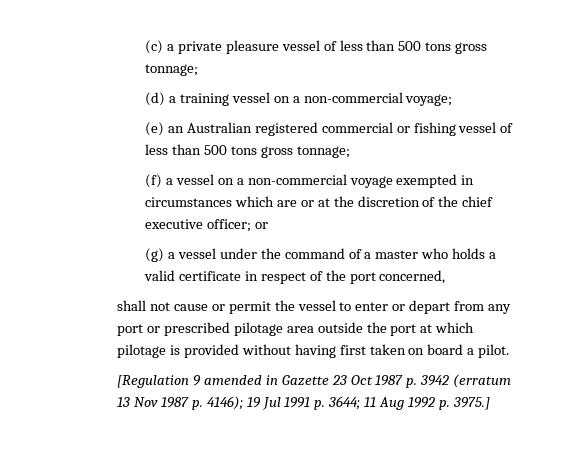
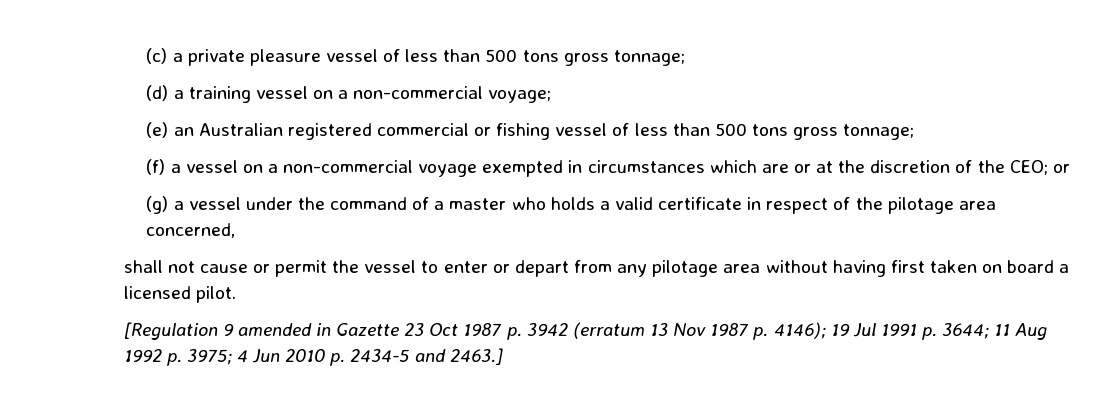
- (f) a vessel on a non-commercial voyage exempted in circumstances which are or at the discretion of the chief executive officer; or
+ (f) a vessel on a non-commercial voyage exempted in circumstances which are or at the discretion of the CEO; or
- (g) a vessel under the command of a master who holds a valid certificate in respect of the port concerned,
+ (g) a vessel under the command of a master who holds a valid certificate in respect of the pilotage area concerned,
- shall not cause or permit the vessel to enter or depart from any port or prescribed pilotage area outside the port at which pilotage is provided without having first taken on board a pilot.
+ shall not cause or permit the vessel to enter or depart from any pilotage area without having first taken on board a licensed pilot.
- [Regulation 9 amended in Gazette 23 Oct 1987 p. 3942 (erratum 13 Nov 1987 p. 4146); 19 Jul 1991 p. 3644; 11 Aug 1992 p. 3975.]
+ [Regulation 9 amended in Gazette 23 Oct 1987 p. 3942 (erratum 13 Nov 1987 p. 4146); 19 Jul 1991 p. 3644; 11 Aug 1992 p. 3975; 4 Jun 2010 p. 2434-5 and 2463.]

